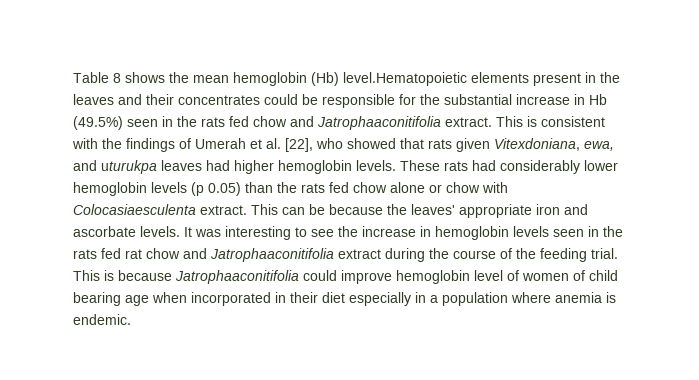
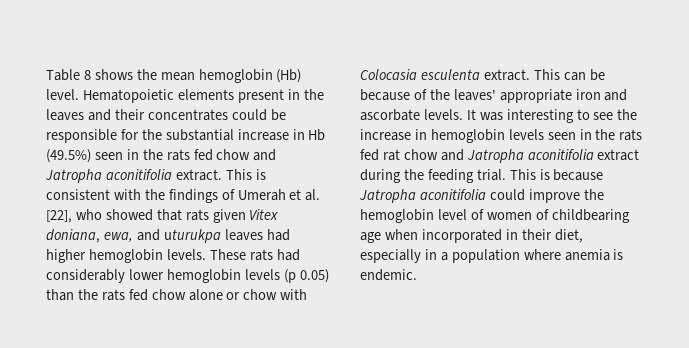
- Table 8 shows the mean hemoglobin (Hb) level.Hematopoietic elements present in the leaves and their concentrates could be responsible for the substantial increase in Hb (49.5%) seen in the rats fed chow and Jatrophaaconitifolia extract.
+ Table 8 shows the mean hemoglobin (Hb) level. Hematopoietic elements present in the leaves and their concentrates could be responsible for the substantial increase in Hb (49.5%) seen in the rats fed chow and Jatropha aconitifolia extract.
- This is consistent with the findings of Umerah et al. [22], who showed that rats given Vitexdoniana, ewa, and uturukpa leaves had higher hemoglobin levels.
+ This is consistent with the findings of Umerah et al. [22], who showed that rats given Vitex doniana, ewa, and uturukpa leaves had higher hemoglobin levels.
- These rats had considerably lower hemoglobin levels (p 0.05) than the rats fed chow alone or chow with Colocasiaesculenta extract.
+ These rats had considerably lower hemoglobin levels (p 0.05) than the rats fed chow alone or chow with Colocasia esculenta extract.
- This can be because the leaves' appropriate iron and ascorbate levels.
+ This can be because of the leaves' appropriate iron and ascorbate levels.
- It was interesting to see the increase in hemoglobin levels seen in the rats fed rat chow and Jatrophaaconitifolia extract during the course of the feeding trial.
+ It was interesting to see the increase in hemoglobin levels seen in the rats fed rat chow and Jatropha aconitifolia extract during the feeding trial.
- This is because Jatrophaaconitifolia could improve hemoglobin level of women of child bearing age when incorporated in their diet especially in a population where anemia is endemic.
+ This is because Jatropha aconitifolia could improve the hemoglobin level of women of childbearing age when incorporated in their diet, especially in a population where anemia is endemic.

